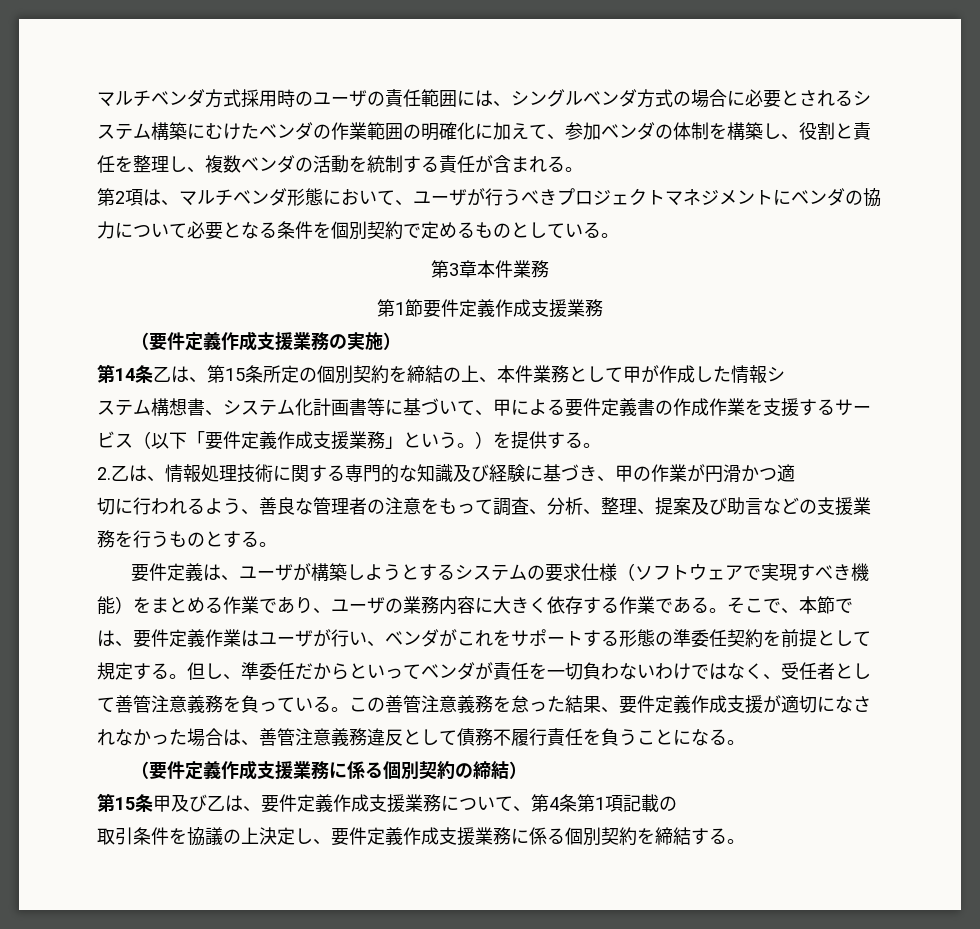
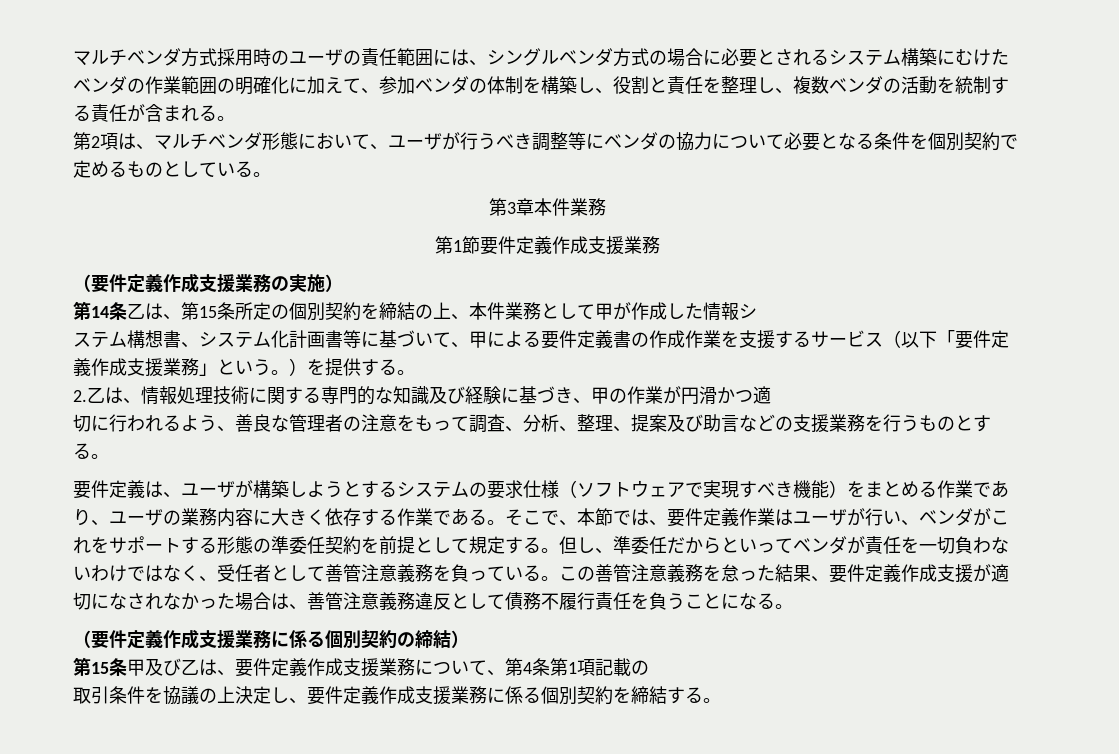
- 第2項は、マルチベンダ形態において、ユーザが行うべきプロジェクトマネジメントにベンダの協力について必要となる条件を個別契約で定めるものとしている。
+ 第2項は、マルチベンダ形態において、ユーザが行うべき調整等にベンダの協力について必要となる条件を個別契約で定めるものとしている。

